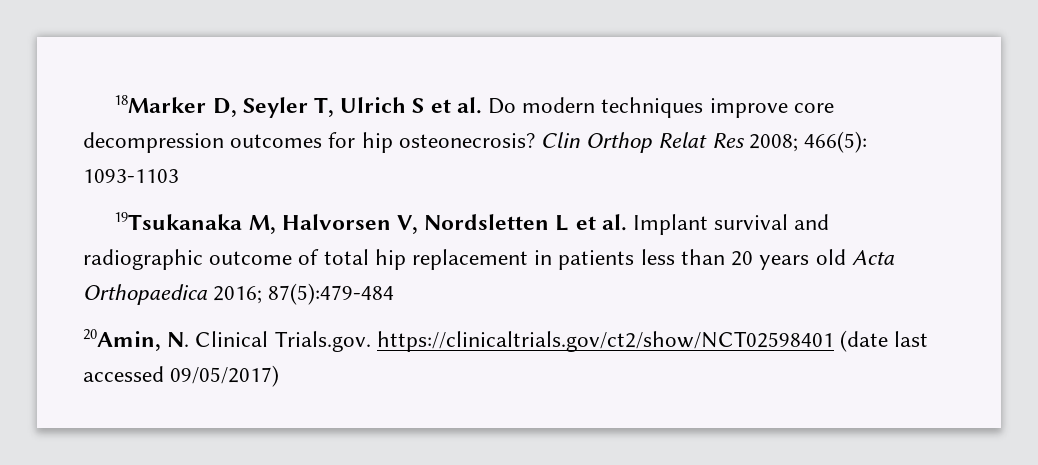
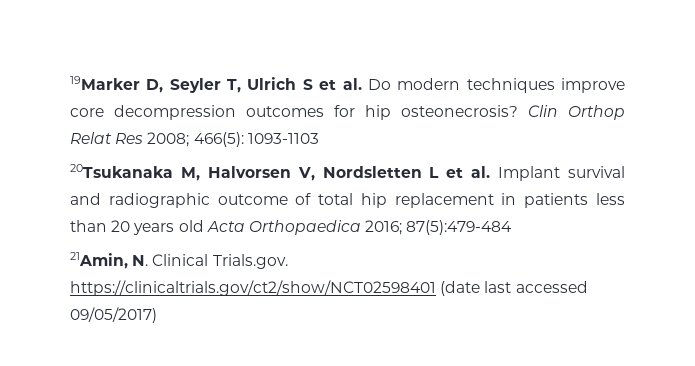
- 18Marker D, Seyler T, Ulrich S et al. Do modern techniques improve core decompression outcomes for hip osteonecrosis?
+ 19Marker D, Seyler T, Ulrich S et al. Do modern techniques improve core decompression outcomes for hip osteonecrosis?
- 19Tsukanaka M, Halvorsen V, Nordsletten L et al. Implant survival and radiographic outcome of total hip replacement in patients less than 20 years old Acta Orthopaedica 2016; 87(5):479-484
+ 20Tsukanaka M, Halvorsen V, Nordsletten L et al. Implant survival and radiographic outcome of total hip replacement in patients less than 20 years old Acta Orthopaedica 2016; 87(5):479-484
- 20Amin, N. Clinical Trials.gov. https://clinicaltrials.gov/ct2/show/NCT02598401 (date last accessed 09/05/2017)
+ 21Amin, N. Clinical Trials.gov. https://clinicaltrials.gov/ct2/show/NCT02598401 (date last accessed 09/05/2017)

